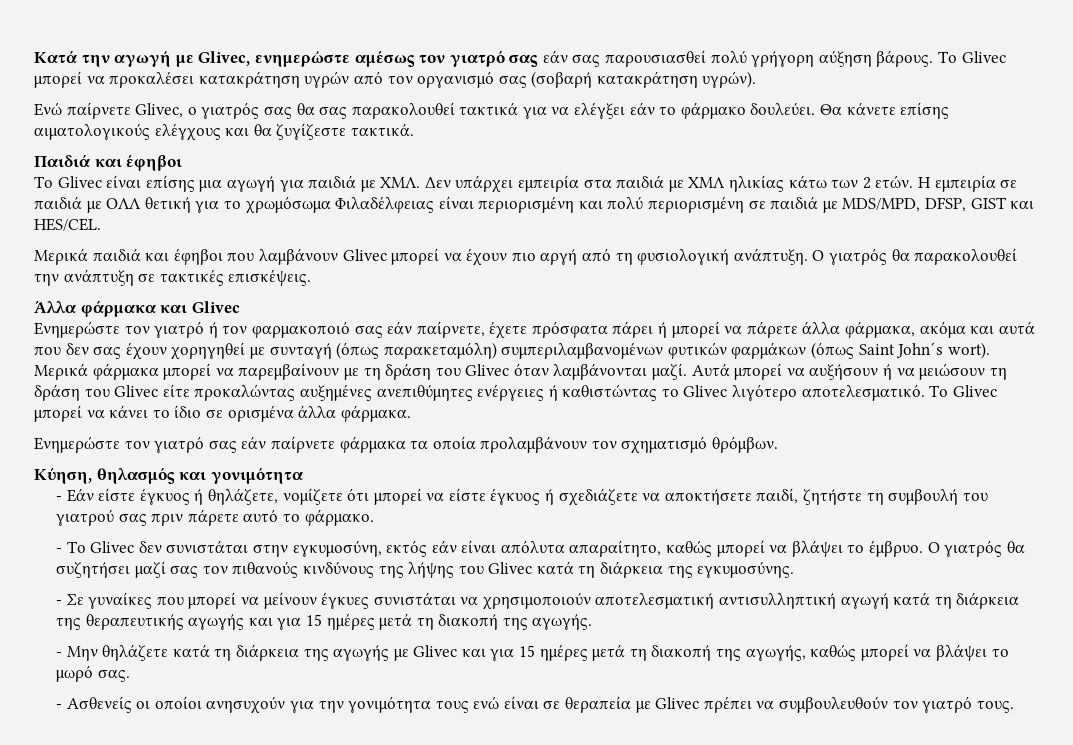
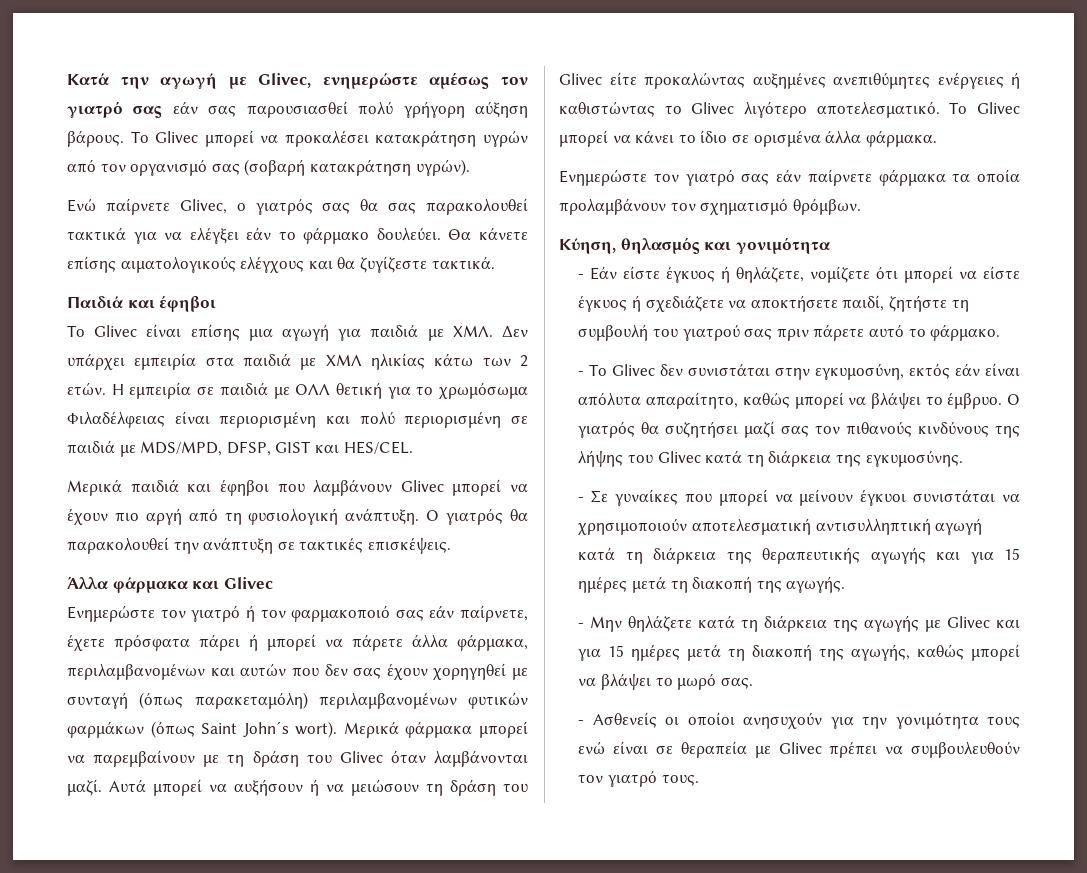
- Ενημερώστε τον γιατρό ή τον φαρμακοποιό σας εάν παίρνετε, έχετε πρόσφατα πάρει ή μπορεί να πάρετε άλλα φάρμακα, ακόμα και αυτά που δεν σας έχουν χορηγηθεί με συνταγή (όπως παρακεταμόλη) συμπεριλαμβανομένων φυτικών φαρμάκων (όπως Saint John´s wort).
+ Ενημερώστε τον γιατρό ή τον φαρμακοποιό σας εάν παίρνετε, έχετε πρόσφατα πάρει ή μπορεί να πάρετε άλλα φάρμακα, περιλαμβανομένων και αυτών που δεν σας έχουν χορηγηθεί με συνταγή (όπως παρακεταμόλη) περιλαμβανομένων φυτικών φαρμάκων (όπως Saint John´s wort).
- - Σε γυναίκες που μπορεί να μείνουν έγκυες συνιστάται να χρησιμοποιούν αποτελεσματική αντισυλληπτική αγωγή κατά τη διάρκεια της θεραπευτικής αγωγής και για 15 ημέρες μετά τη διακοπή της αγωγής.
+ - Σε γυναίκες που μπορεί να μείνουν έγκυοι συνιστάται να χρησιμοποιούν αποτελεσματική αντισυλληπτική αγωγή κατά τη διάρκεια της θεραπευτικής αγωγής και για 15 ημέρες μετά τη διακοπή της αγωγής.

